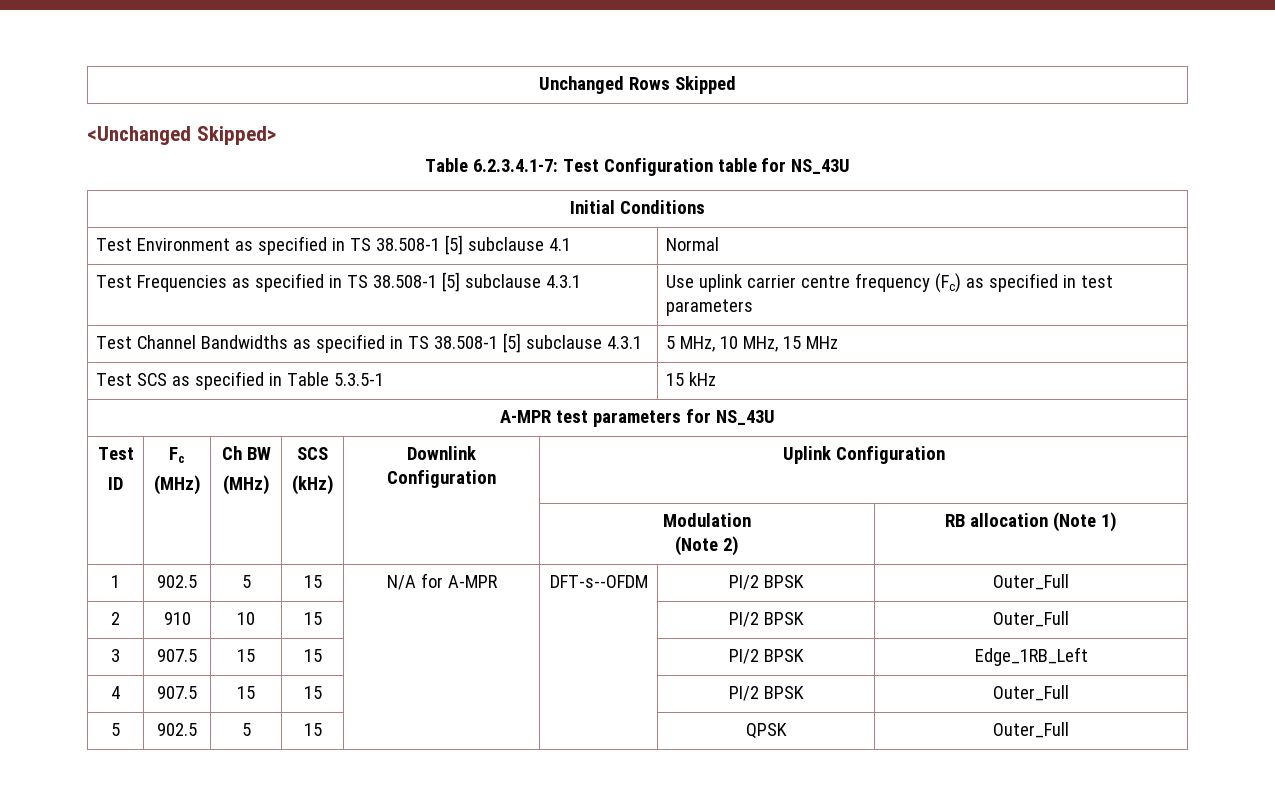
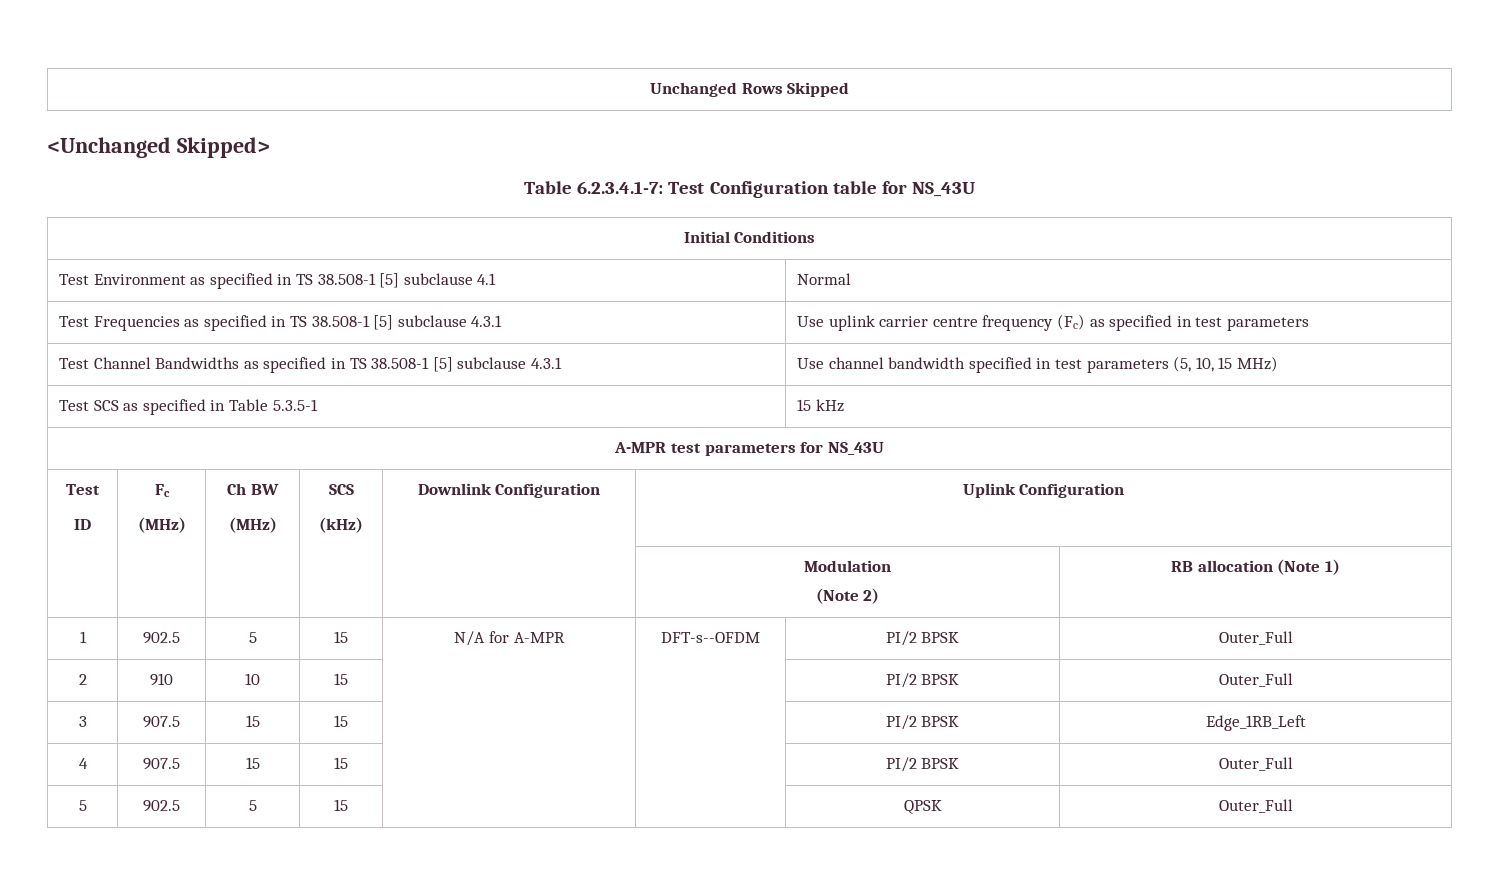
- Test Channel Bandwidths as specified in TS 38.508-1 [5] subclause 4.3.1 | 5 MHz, 10 MHz, 15 MHz
+ Test Channel Bandwidths as specified in TS 38.508-1 [5] subclause 4.3.1 | Use channel bandwidth specified in test parameters (5, 10, 15 MHz)

